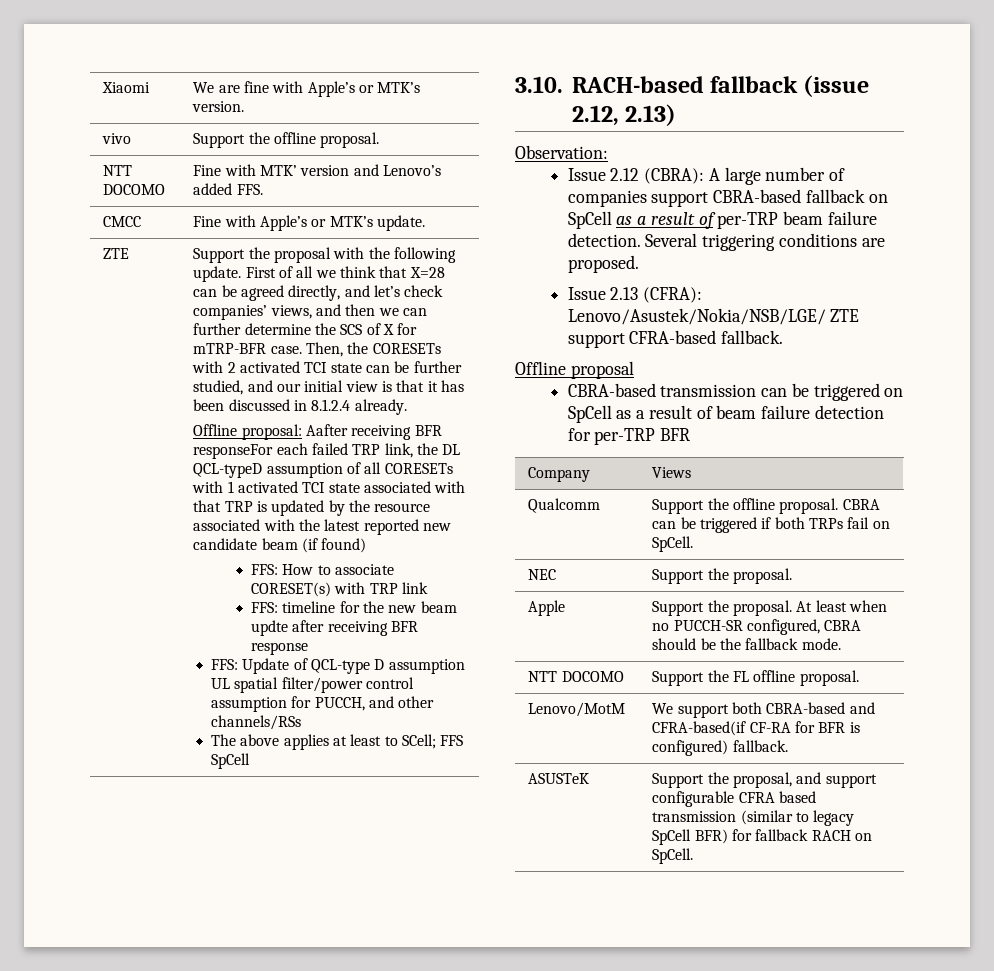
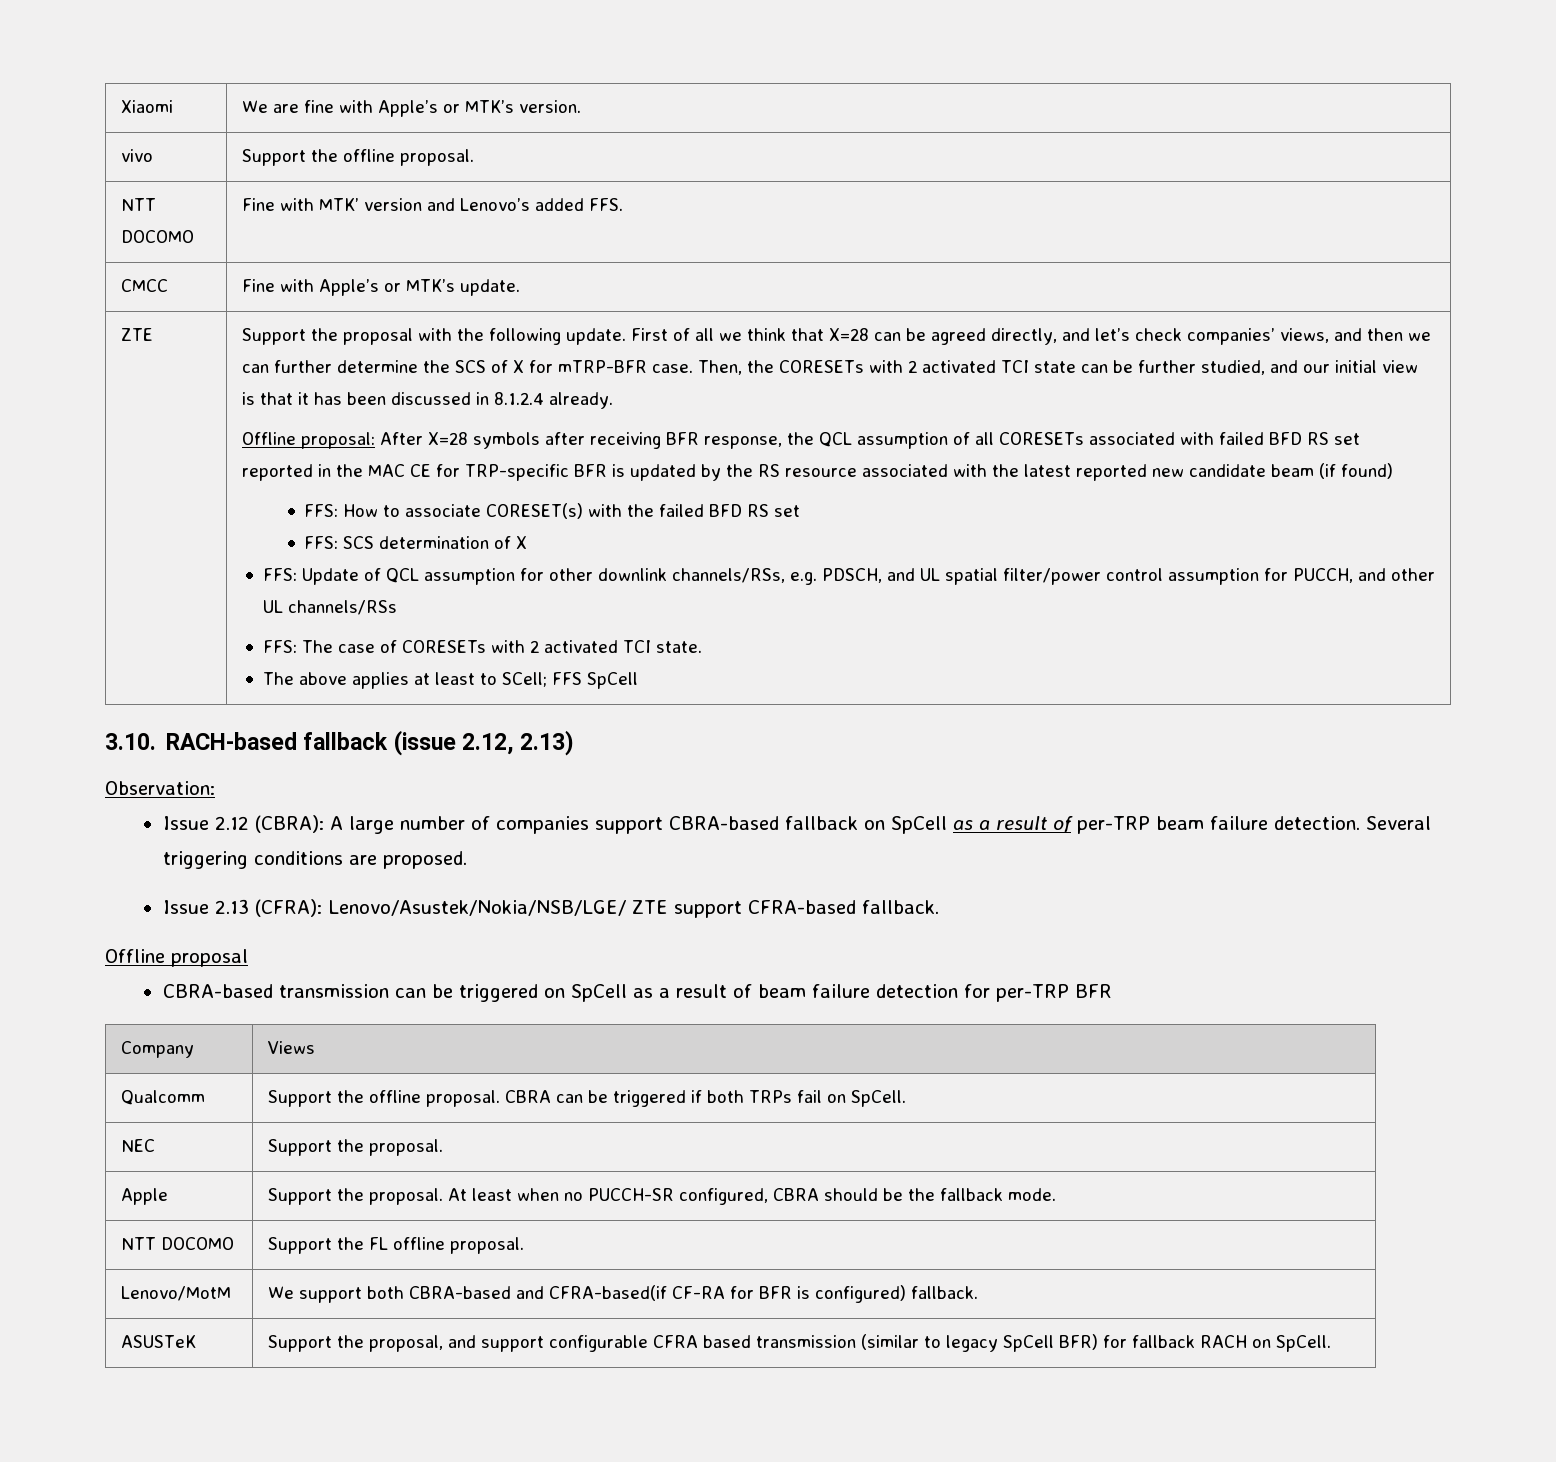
- Offline proposal: Aafter receiving BFR responseFor each failed TRP link, the DL QCL-typeD assumption of all CORESETs with 1 activated TCI state associated with that TRP is updated by the resource associated with the latest reported new candidate beam (if found)
+ Offline proposal: After X=28 symbols after receiving BFR response, the QCL assumption of all CORESETs associated with failed BFD RS set reported in the MAC CE for TRP-specific BFR is updated by the RS resource associated with the latest reported new candidate beam (if found)
- FFS: How to associate CORESET(s) with TRP link
- FFS: timeline for the new beam updte after receiving BFR response
- FFS: Update of QCL-type D assumption UL spatial filter/power control assumption for PUCCH, and other channels/RSs
+ FFS: How to associate CORESET(s) with the failed BFD RS set
+ FFS: SCS determination of X
+ FFS: Update of QCL assumption for other downlink channels/RSs, e.g. PDSCH, and UL spatial filter/power control assumption for PUCCH, and other UL channels/RSs
+ FFS: The case of CORESETs with 2 activated TCI state.

